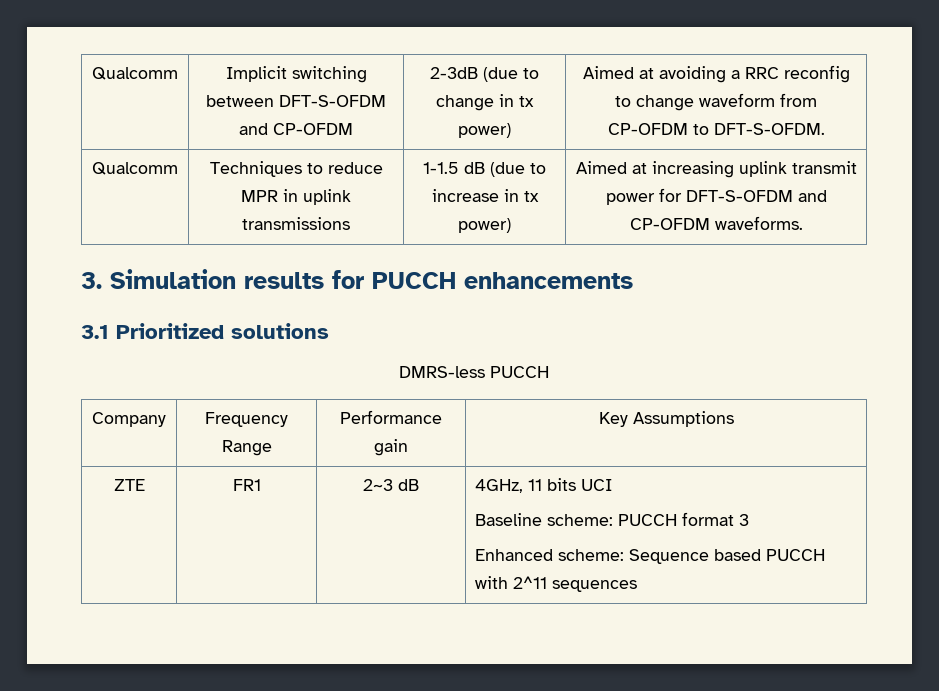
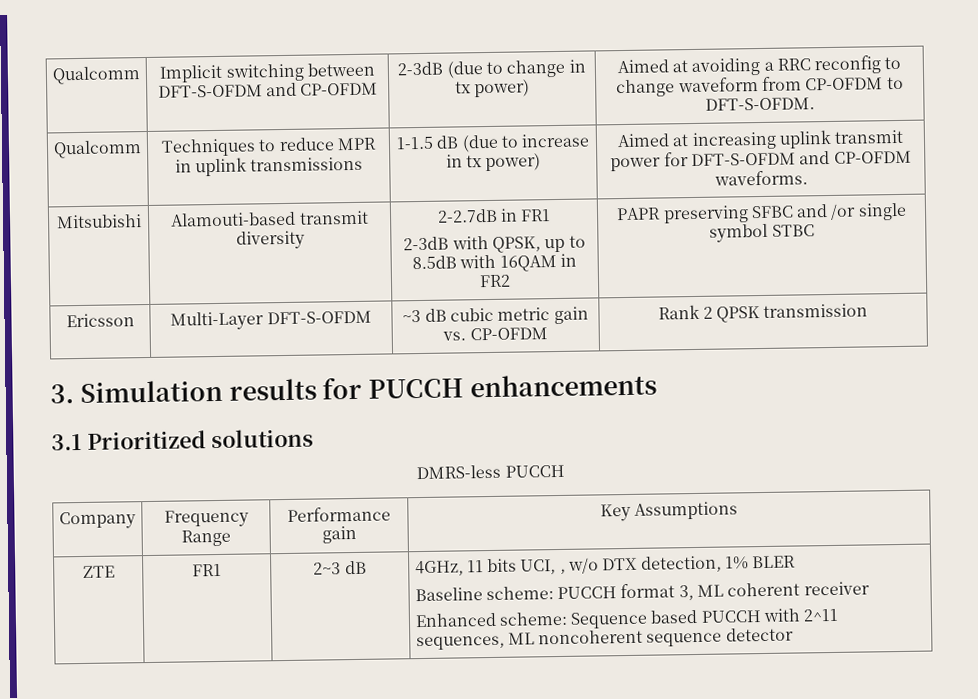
+ Mitsubishi | Alamouti-based transmit diversity | 2-2.7dB in FR1
+ 2-3dB with QPSK, up to 8.5dB with 16QAM in FR2 | PAPR preserving SFBC and /or single symbol STBC
+ Ericsson | Multi-Layer DFT-S-OFDM | ~3 dB cubic metric gain vs. CP-OFDM | Rank 2 QPSK transmission
- ZTE | FR1 | 2~3 dB | 4GHz, 11 bits UCI
- Baseline scheme: PUCCH format 3
- Enhanced scheme: Sequence based PUCCH with 2^11 sequences
+ ZTE | FR1 | 2~3 dB | 4GHz, 11 bits UCI, , w/o DTX detection, 1% BLER
+ Baseline scheme: PUCCH format 3, ML coherent receiver
+ Enhanced scheme: Sequence based PUCCH with 2^11 sequences, ML noncoherent sequence detector

